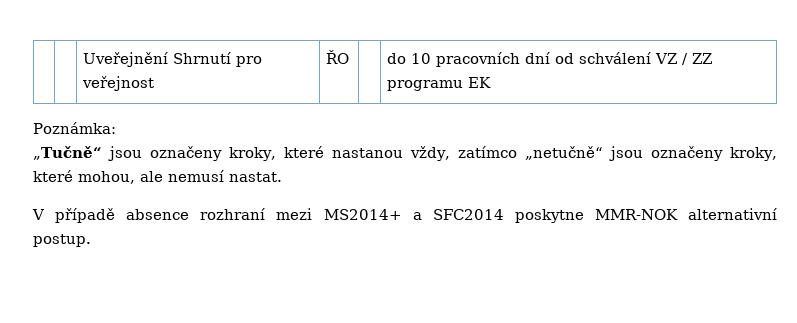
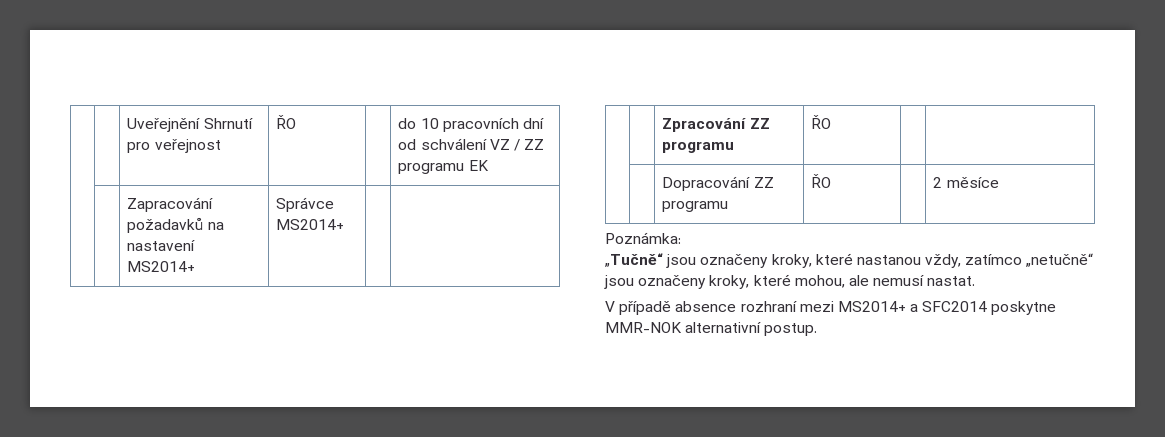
+ | | Zapracování požadavků na nastavení MS2014+ | Správce MS2014+ | |
+ | | Zpracování ZZ programu | ŘO | |
+ | | Dopracování ZZ programu | ŘO | | 2 měsíce

